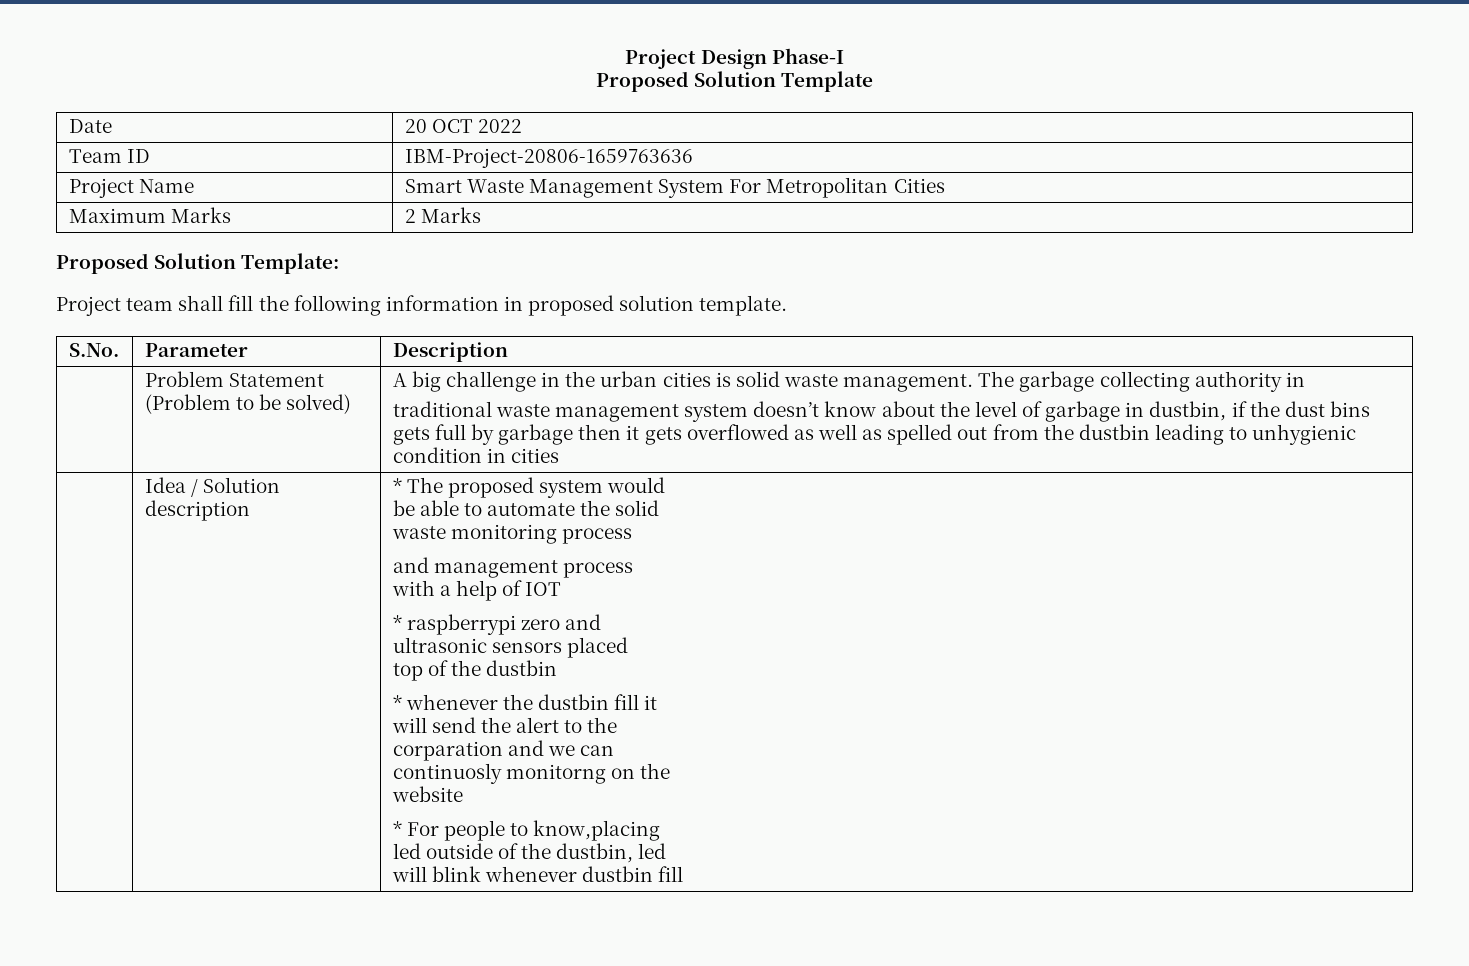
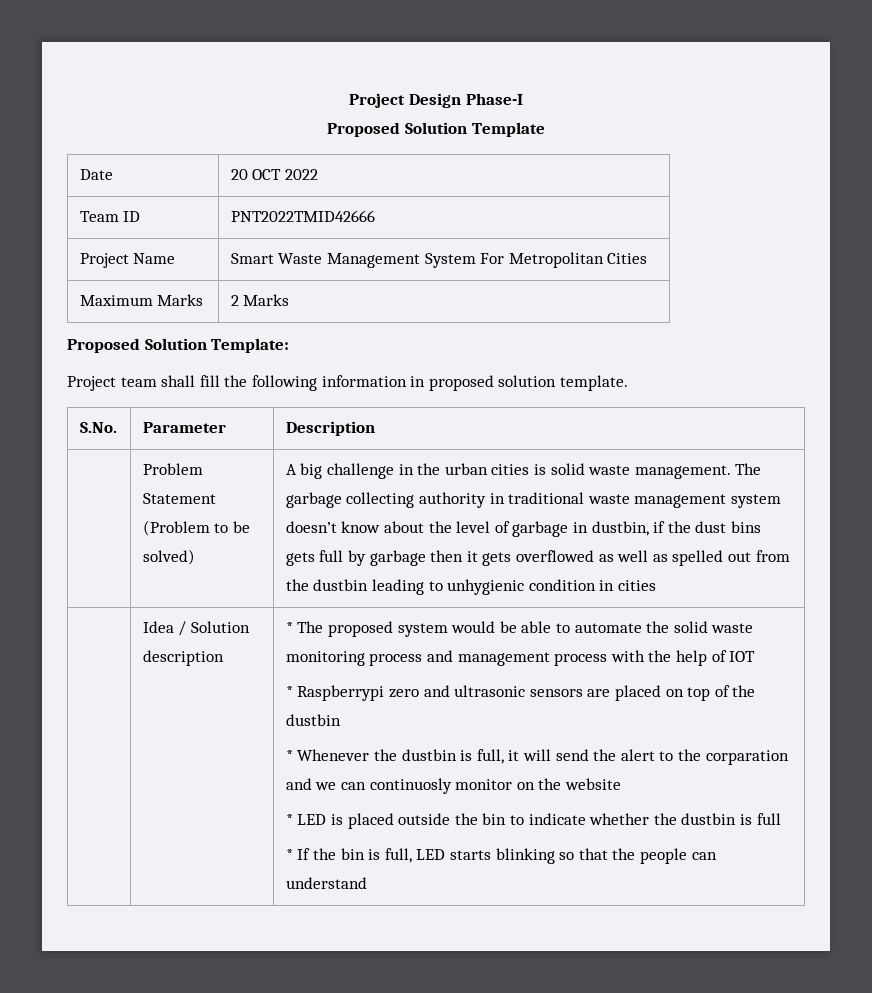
- Team ID | IBM-Project-20806-1659763636
+ Team ID | PNT2022TMID42666
- The garbage collecting authority in
- traditional waste management system doesn’t know about the level of garbage in dustbin, if the dust bins gets full by garbage then it gets overflowed as well as spelled out from the dustbin leading to unhygienic condition in cities
+ The garbage collecting authority in traditional waste management system doesn’t know about the level of garbage in dustbin, if the dust bins gets full by garbage then it gets overflowed as well as spelled out from the dustbin leading to unhygienic condition in cities
- * The proposed system would
- be able to automate the solid
- waste monitoring process
- and management process
- with a help of IOT
+ * The proposed system would be able to automate the solid waste monitoring process and management process with the help of IOT
- * raspberrypi zero and
- ultrasonic sensors placed
- top of the dustbin
+ * Raspberrypi zero and ultrasonic sensors are placed on top of the dustbin
- * whenever the dustbin fill it
- will send the alert to the
- corparation and we can
- continuosly monitorng on the
- website
+ * Whenever the dustbin is full, it will send the alert to the corparation and we can continuosly monitor on the website
- * For people to know,placing
- led outside of the dustbin, led
- will blink whenever dustbin fill
+ * LED is placed outside the bin to indicate whether the dustbin is full
+ * If the bin is full, LED starts blinking so that the people can understand

